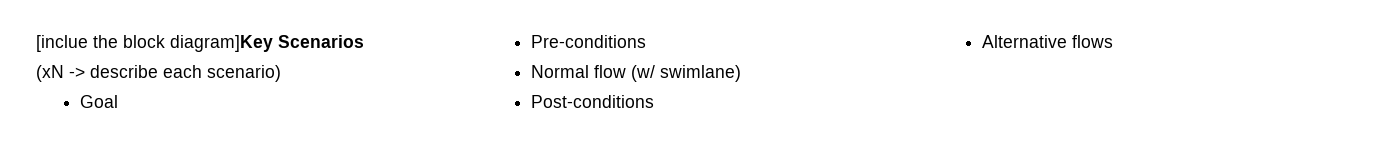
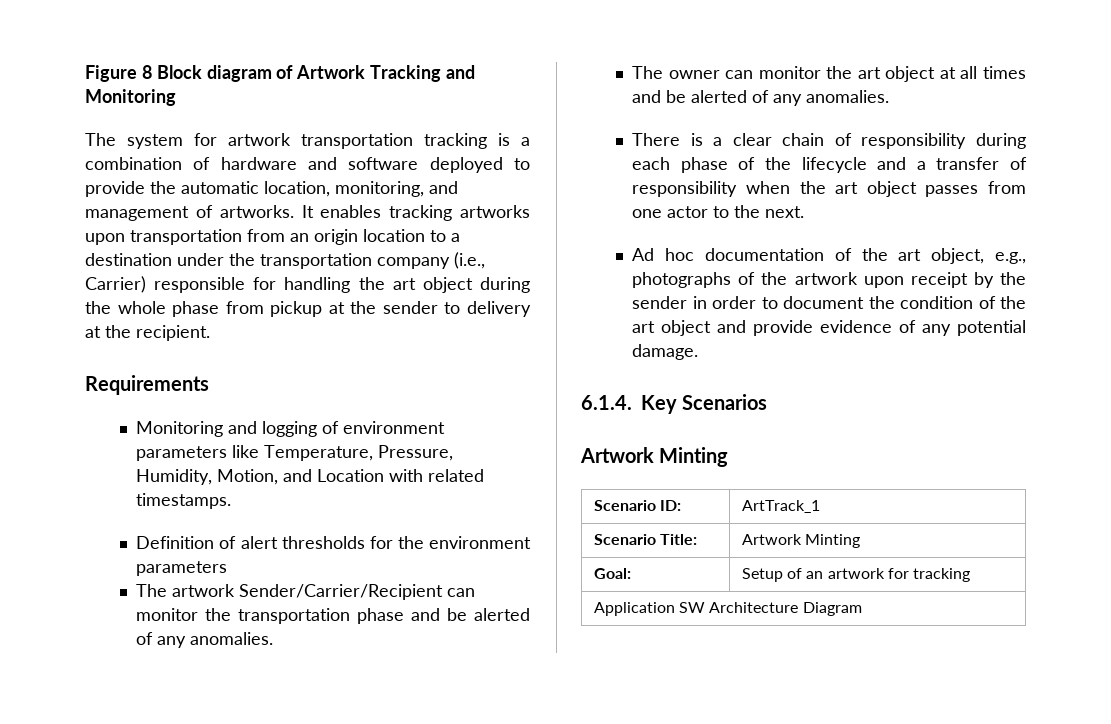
- [inclue the block diagram]Key Scenarios
- (xN -> describe each scenario)
- Goal
- Pre-conditions
- Normal flow (w/ swimlane)
- Post-conditions
- Alternative flows
+ Figure 8 Block diagram of Artwork Tracking and Monitoring
+ The system for artwork transportation tracking is a combination of hardware and software deployed to provide the automatic location, monitoring, and management of artworks. It enables tracking artworks upon transportation from an origin location to a destination under the transportation company (i.e., Carrier) responsible for handling the art object during the whole phase from pickup at the sender to delivery at the recipient.
+ Requirements
+ Monitoring and logging of environment parameters like Temperature, Pressure, Humidity, Motion, and Location with related timestamps.
+ Definition of alert thresholds for the environment parameters
+ The artwork Sender/Carrier/Recipient can monitor the transportation phase and be alerted of any anomalies.
+ The owner can monitor the art object at all times and be alerted of any anomalies.
+ There is a clear chain of responsibility during each phase of the lifecycle and a transfer of responsibility when the art object passes from one actor to the next.
+ Ad hoc documentation of the art object, e.g., photographs of the artwork upon receipt by the sender in order to document the condition of the art object and provide evidence of any potential damage.
+ 6.1.4. Key Scenarios
+ Artwork Minting
+ Scenario ID: | ArtTrack_1
+ Scenario Title: | Artwork Minting
+ Goal: | Setup of an artwork for tracking
+ Application SW Architecture Diagram

